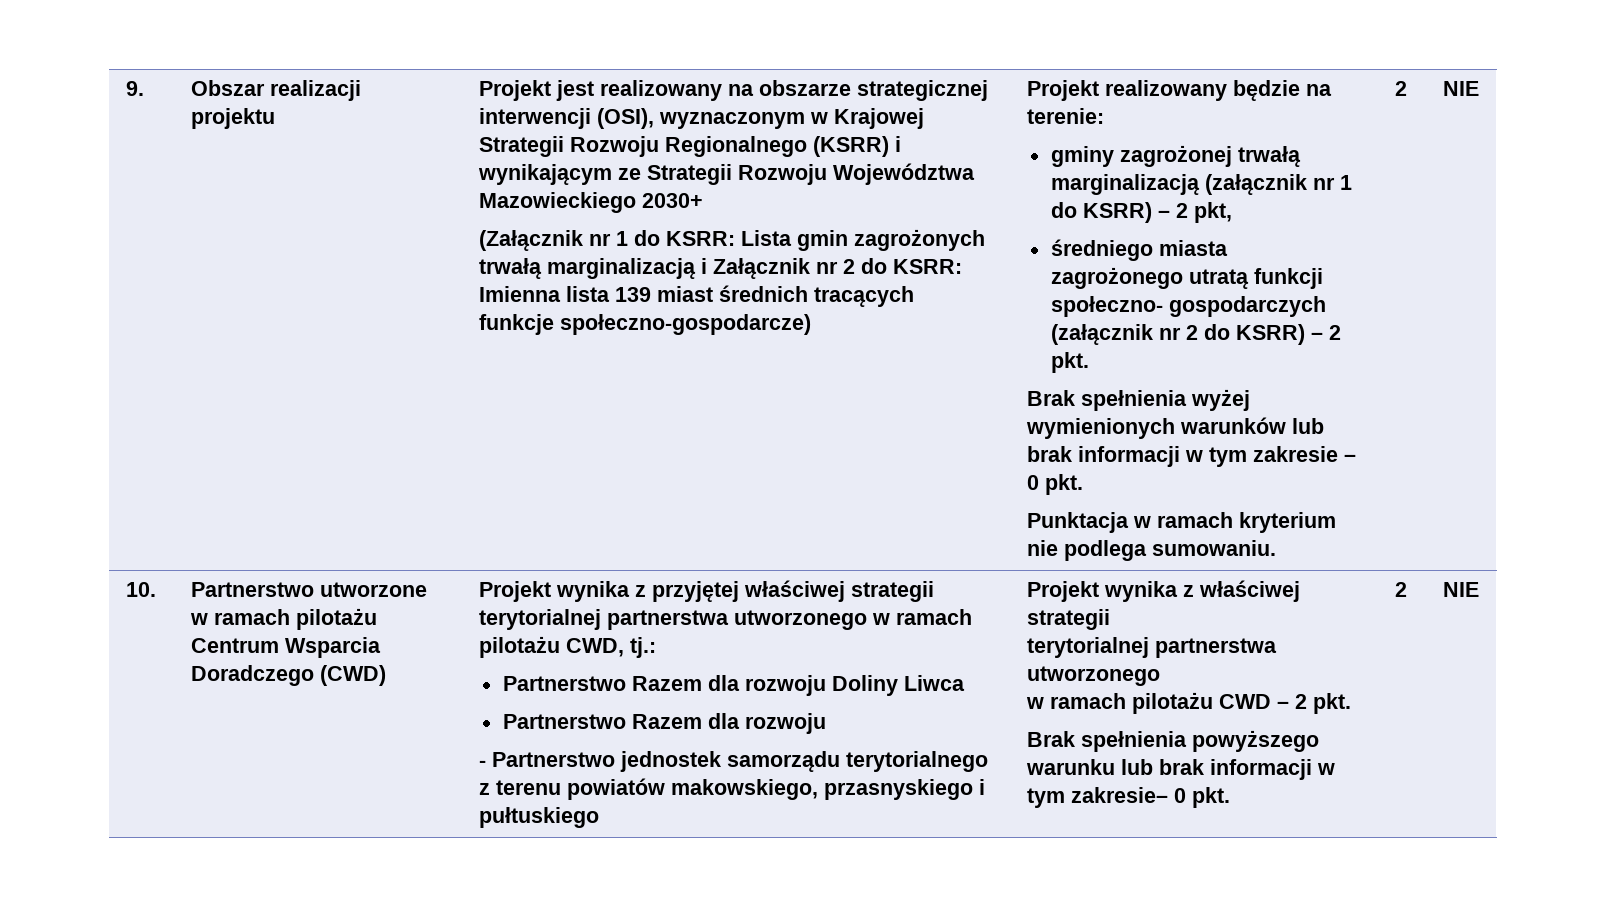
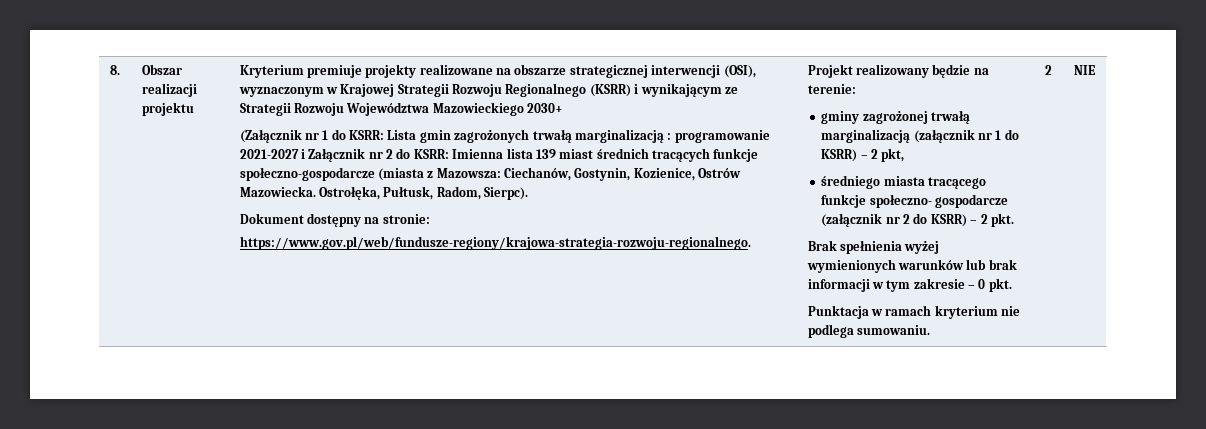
- 9.
+ 8.
- Projekt jest realizowany na obszarze strategicznej interwencji (OSI), wyznaczonym w Krajowej Strategii Rozwoju Regionalnego (KSRR) i wynikającym ze Strategii Rozwoju Województwa Mazowieckiego 2030+
+ Kryterium premiuje projekty realizowane na obszarze strategicznej interwencji (OSI), wyznaczonym w Krajowej Strategii Rozwoju Regionalnego (KSRR) i wynikającym ze Strategii Rozwoju Województwa Mazowieckiego 2030+
- (Załącznik nr 1 do KSRR: Lista gmin zagrożonych trwałą marginalizacją i Załącznik nr 2 do KSRR: Imienna lista 139 miast średnich tracących funkcje społeczno-gospodarcze)
+ (Załącznik nr 1 do KSRR: Lista gmin zagrożonych trwałą marginalizacją : programowanie 2021-2027 i Załącznik nr 2 do KSRR: Imienna lista 139 miast średnich tracących funkcje społeczno-gospodarcze (miasta z Mazowsza: Ciechanów, Gostynin, Kozienice, Ostrów Mazowiecka. Ostrołęka, Pułtusk, Radom, Sierpc).
+ Dokument dostępny na stronie:
+ https://www.gov.pl/web/fundusze-regiony/krajowa-strategia-rozwoju-regionalnego.
- średniego miasta zagrożonego utratą funkcji społeczno- gospodarczych (załącznik nr 2 do KSRR) – 2 pkt.
+ średniego miasta tracącego funkcje społeczno- gospodarcze (załącznik nr 2 do KSRR) – 2 pkt.
- 10. | Partnerstwo utworzone w ramach pilotażu Centrum Wsparcia Doradczego (CWD) | Projekt wynika z przyjętej właściwej strategii terytorialnej partnerstwa utworzonego w ramach pilotażu CWD, tj.:
- Partnerstwo Razem dla rozwoju Doliny Liwca
- Partnerstwo Razem dla rozwoju
- - Partnerstwo jednostek samorządu terytorialnego z terenu powiatów makowskiego, przasnyskiego i pułtuskiego | Projekt wynika z właściwej strategii
- terytorialnej partnerstwa utworzonego
- w ramach pilotażu CWD – 2 pkt.
- Brak spełnienia powyższego warunku lub brak informacji w tym zakresie– 0 pkt. | 2 | NIE

